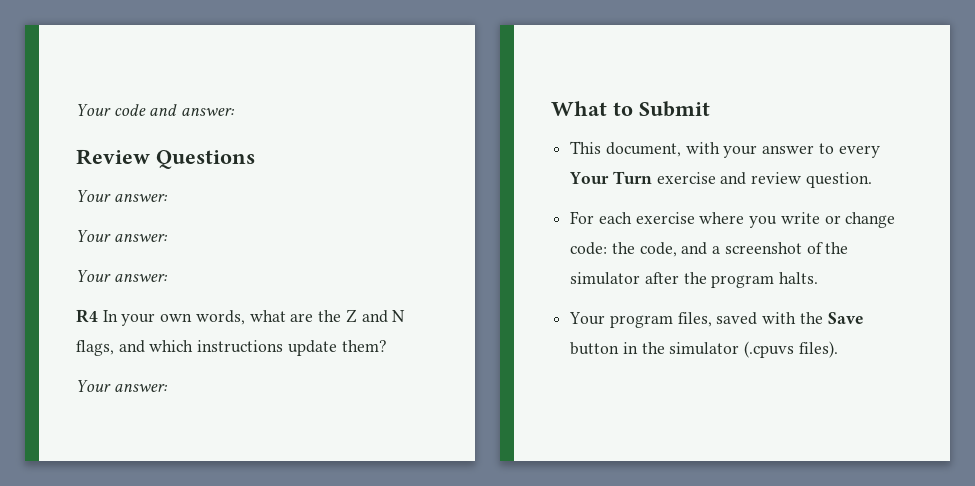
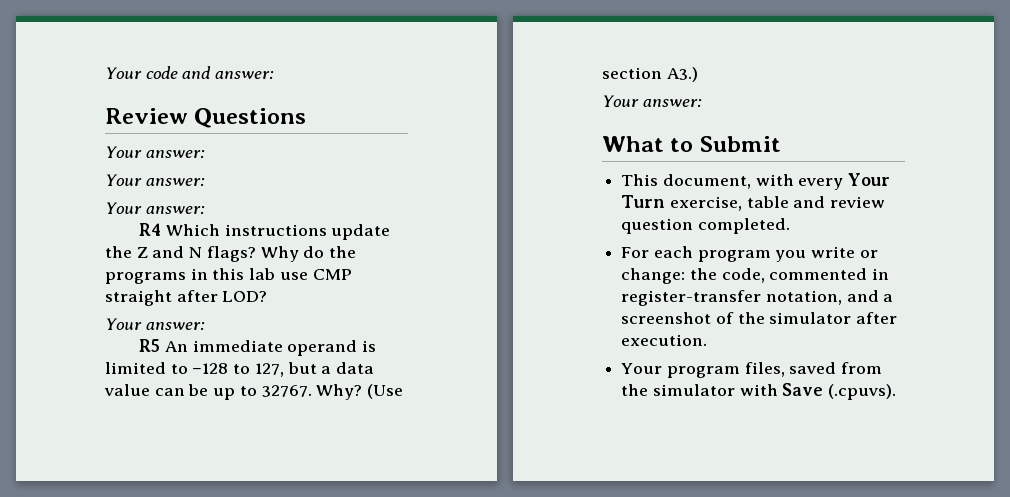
- R4 In your own words, what are the Z and N flags, and which instructions update them?
+ R4 Which instructions update the Z and N flags? Why do the programs in this lab use CMP straight after LOD?
+ Your answer:
+ R5 An immediate operand is limited to −128 to 127, but a data value can be up to 32767. Why? (Use section A3.)
- This document, with your answer to every Your Turn exercise and review question.
+ This document, with every Your Turn exercise, table and review question completed.
- For each exercise where you write or change code: the code, and a screenshot of the simulator after the program halts.
+ For each program you write or change: the code, commented in register-transfer notation, and a screenshot of the simulator after execution.
- Your program files, saved with the Save button in the simulator (.cpuvs files).
+ Your program files, saved from the simulator with Save (.cpuvs).

